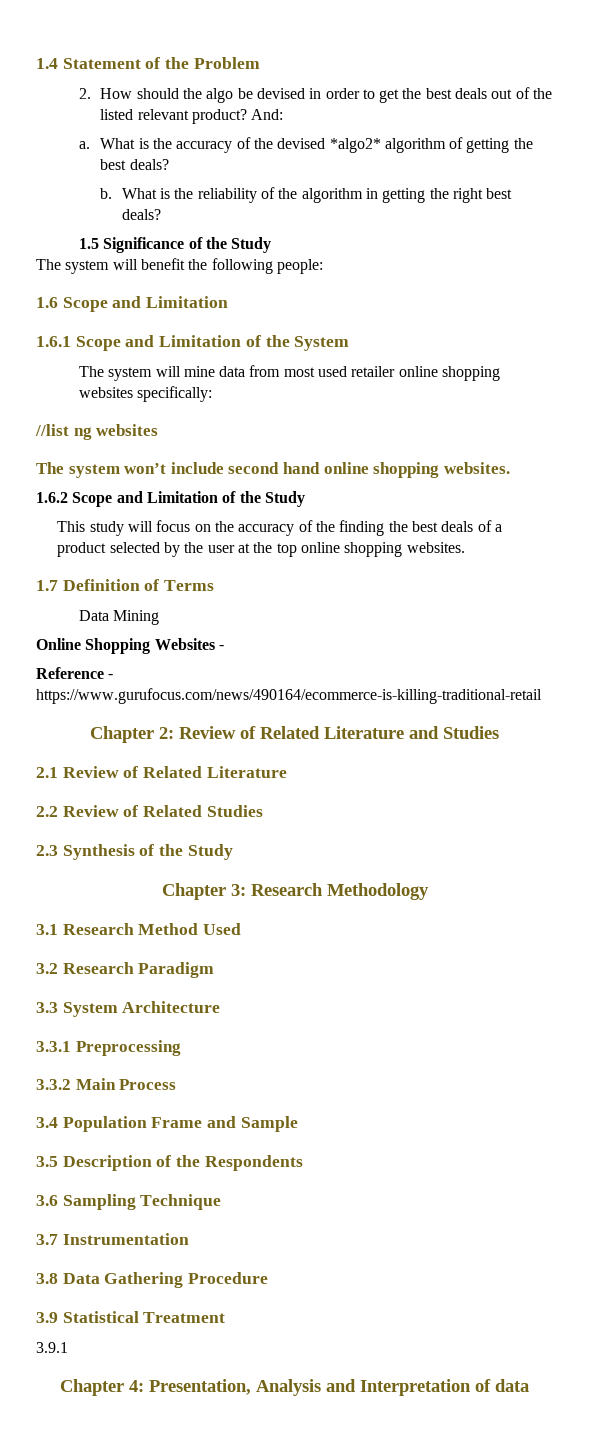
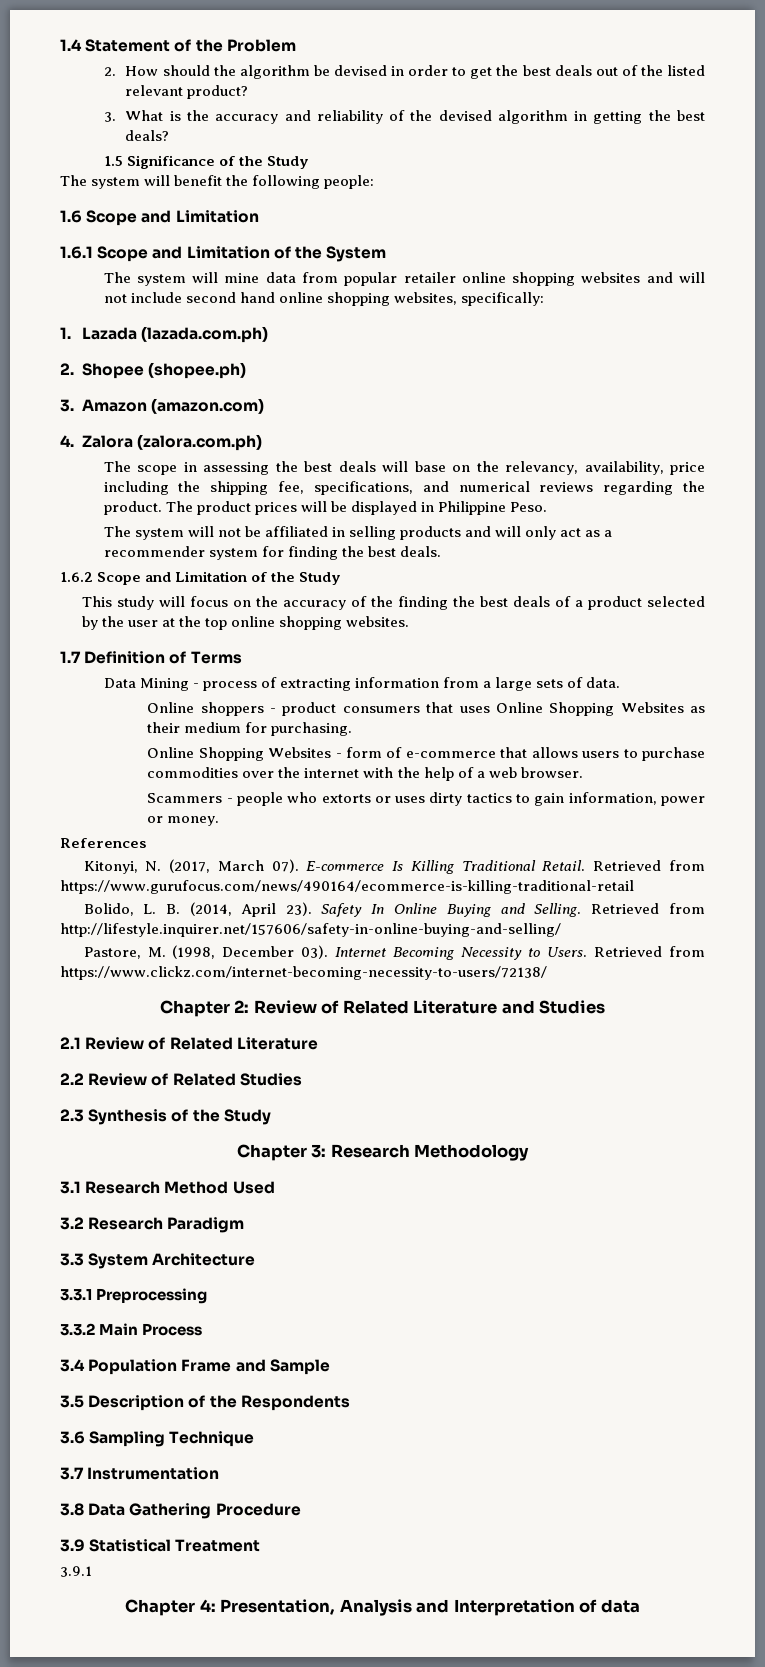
- 2. How should the algo be devised in order to get the best deals out of the listed relevant product? And:
- a. What is the accuracy of the devised *algo2* algorithm of getting the best deals?
- b. What is the reliability of the algorithm in getting the right best deals?
+ 2. How should the algorithm be devised in order to get the best deals out of the listed relevant product?
+ 3. What is the accuracy and reliability of the devised algorithm in getting the best deals?
- The system will mine data from most used retailer online shopping websites specifically:
- //list ng websites
- The system won’t include second hand online shopping websites.
+ The system will mine data from popular retailer online shopping websites and will not include second hand online shopping websites, specifically:
+ 1. Lazada (lazada.com.ph)
+ 2. Shopee (shopee.ph)
+ 3. Amazon (amazon.com)
+ 4. Zalora (zalora.com.ph)
+ The scope in assessing the best deals will base on the relevancy, availability, price including the shipping fee, specifications, and numerical reviews regarding the product. The product prices will be displayed in Philippine Peso.
+ The system will not be affiliated in selling products and will only act as a recommender system for finding the best deals.
- Data Mining
- Online Shopping Websites -
- Reference - https://www.gurufocus.com/news/490164/ecommerce-is-killing-traditional-retail
+ Data Mining - process of extracting information from a large sets of data.
+ Online shoppers - product consumers that uses Online Shopping Websites as their medium for purchasing.
+ Online Shopping Websites - form of e-commerce that allows users to purchase commodities over the internet with the help of a web browser.
+ Scammers - people who extorts or uses dirty tactics to gain information, power or money.
+ References
+ Kitonyi, N. (2017, March 07). E-commerce Is Killing Traditional Retail. Retrieved from https://www.gurufocus.com/news/490164/ecommerce-is-killing-traditional-retail
+ Bolido, L. B. (2014, April 23). Safety In Online Buying and Selling. Retrieved from http://lifestyle.inquirer.net/157606/safety-in-online-buying-and-selling/
+ Pastore, M. (1998, December 03). Internet Becoming Necessity to Users. Retrieved from https://www.clickz.com/internet-becoming-necessity-to-users/72138/

